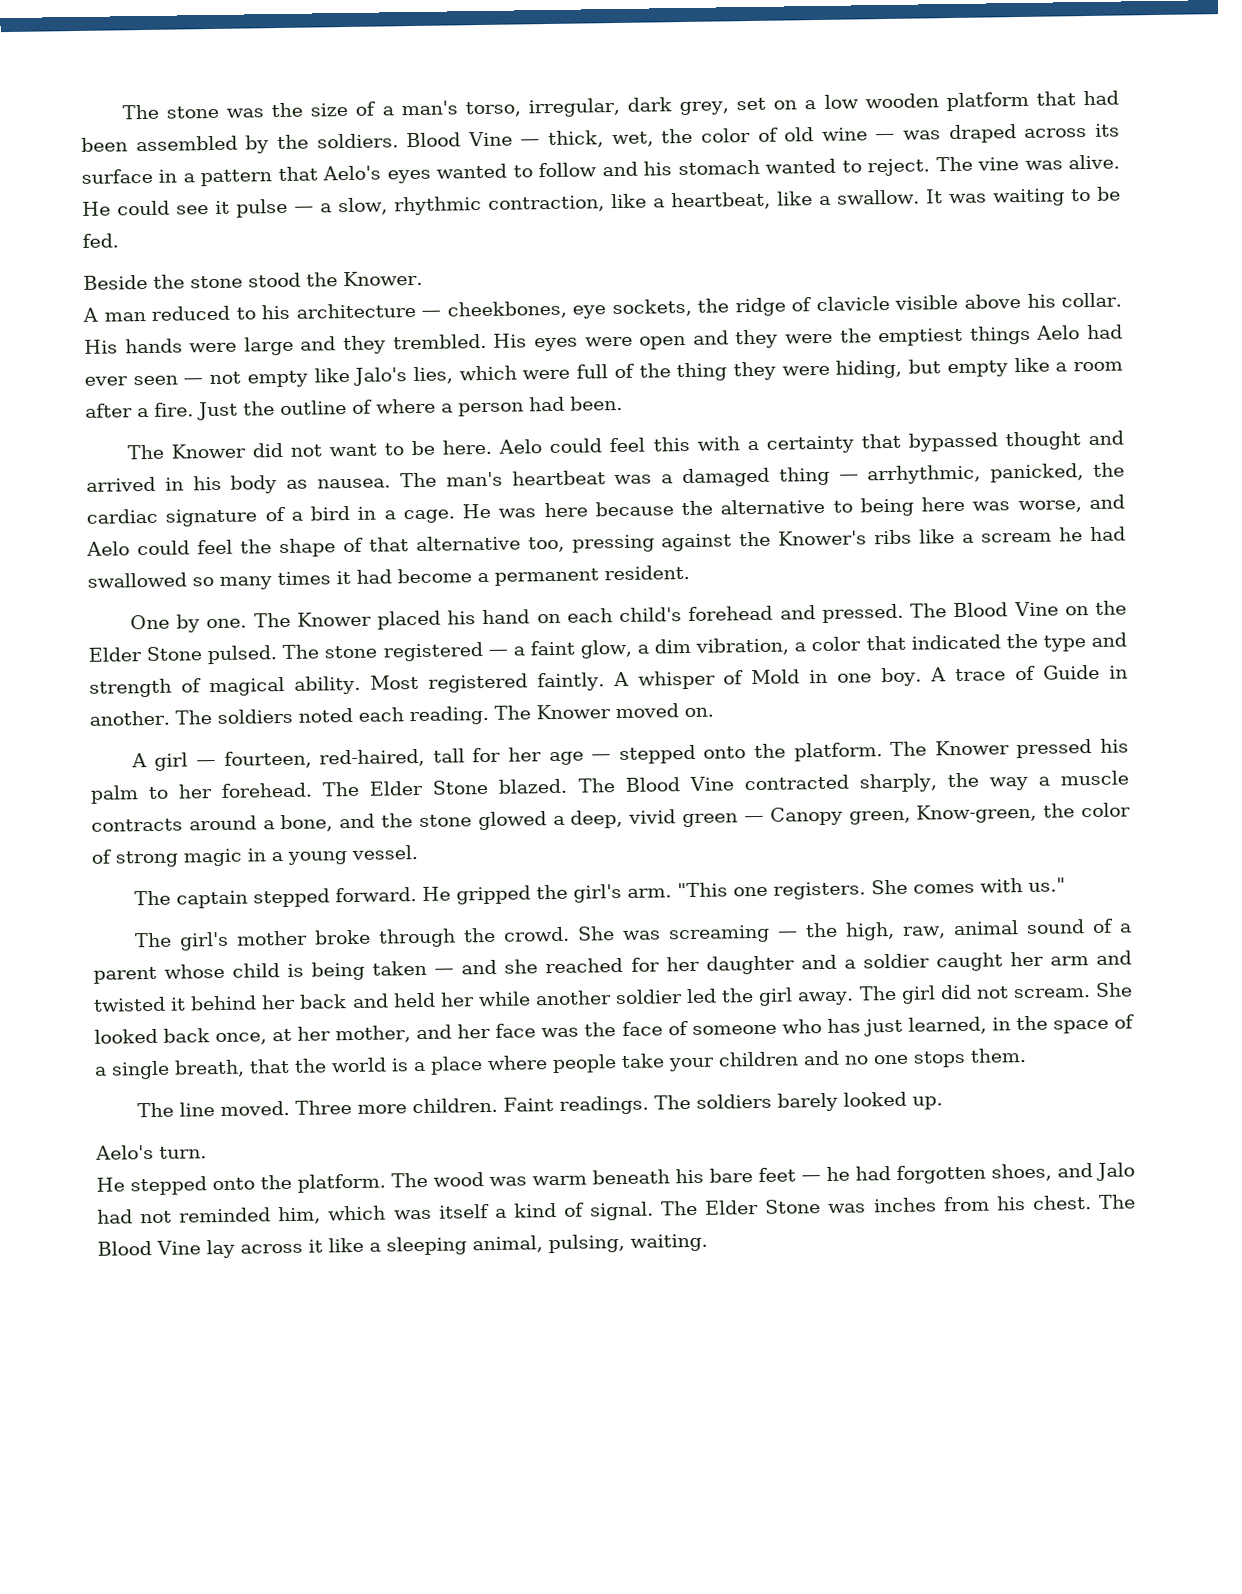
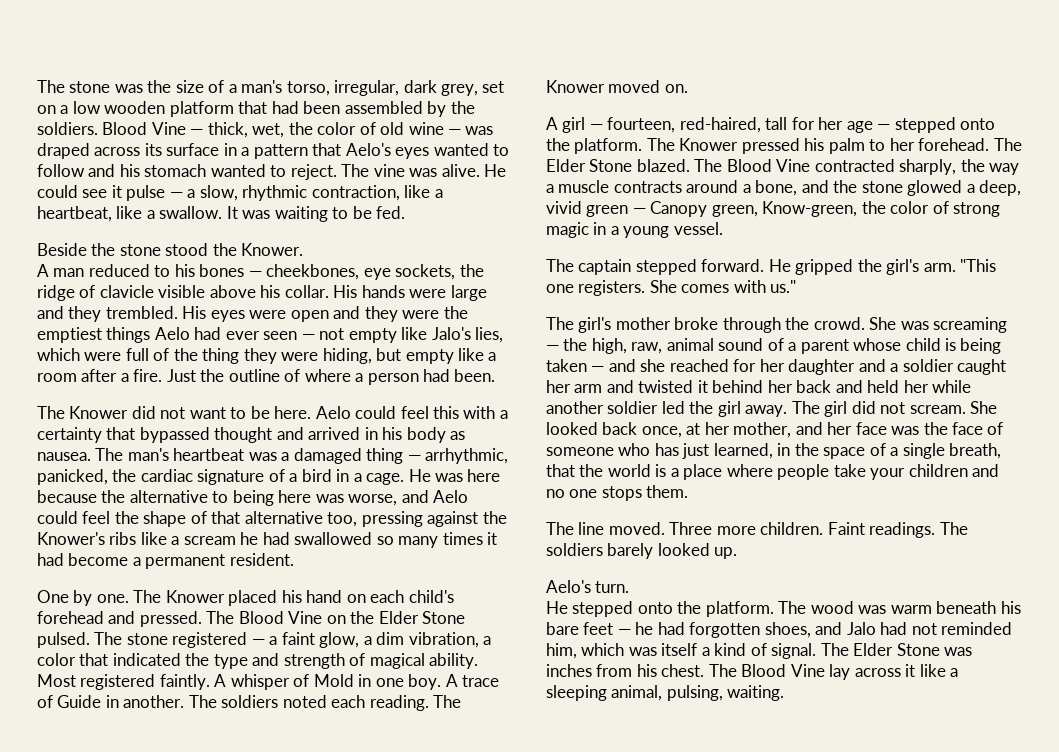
- A man reduced to his architecture — cheekbones, eye sockets, the ridge of clavicle visible above his collar.
+ A man reduced to his bones — cheekbones, eye sockets, the ridge of clavicle visible above his collar.

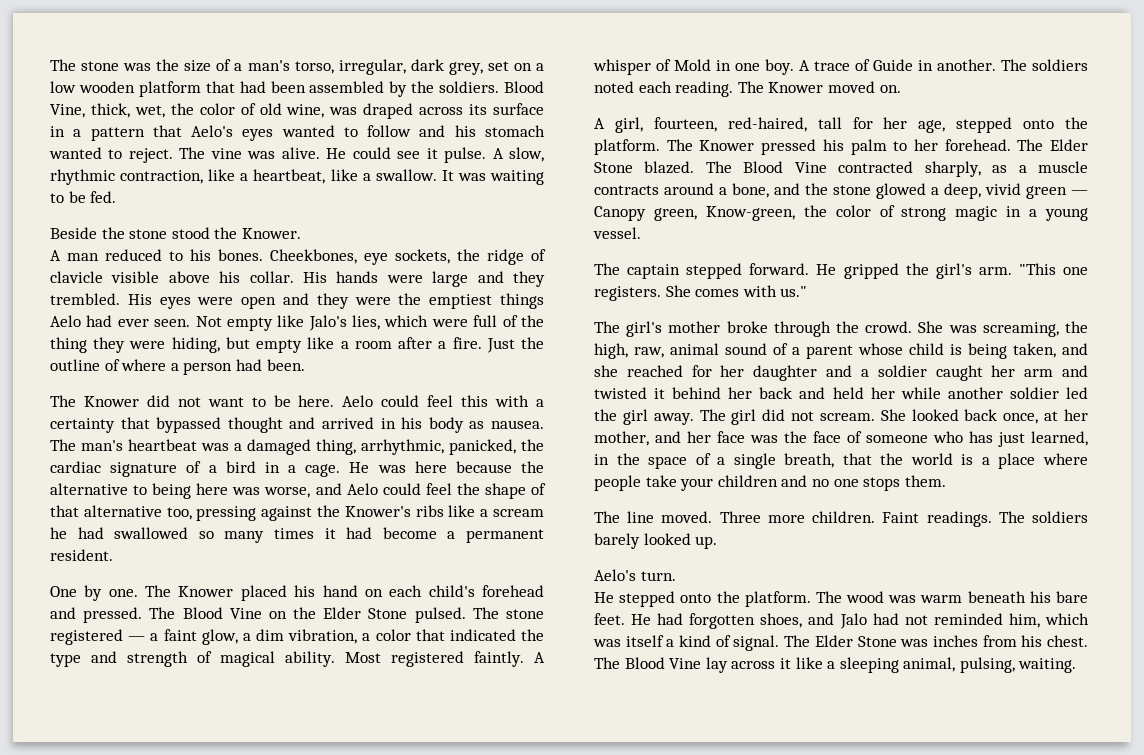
- Blood Vine — thick, wet, the color of old wine — was draped across its surface in a pattern that Aelo's eyes wanted to follow and his stomach wanted to reject.
+ Blood Vine, thick, wet, the color of old wine, was draped across its surface in a pattern that Aelo's eyes wanted to follow and his stomach wanted to reject.
- He could see it pulse — a slow, rhythmic contraction, like a heartbeat, like a swallow.
+ He could see it pulse. A slow, rhythmic contraction, like a heartbeat, like a swallow.
- A man reduced to his bones — cheekbones, eye sockets, the ridge of clavicle visible above his collar.
+ A man reduced to his bones. Cheekbones, eye sockets, the ridge of clavicle visible above his collar.
- His eyes were open and they were the emptiest things Aelo had ever seen — not empty like Jalo's lies, which were full of the thing they were hiding, but empty like a room after a fire.
+ His eyes were open and they were the emptiest things Aelo had ever seen. Not empty like Jalo's lies, which were full of the thing they were hiding, but empty like a room after a fire.
- The man's heartbeat was a damaged thing — arrhythmic, panicked, the cardiac signature of a bird in a cage.
+ The man's heartbeat was a damaged thing, arrhythmic, panicked, the cardiac signature of a bird in a cage.
- A girl — fourteen, red-haired, tall for her age — stepped onto the platform.
+ A girl, fourteen, red-haired, tall for her age, stepped onto the platform.
- The Blood Vine contracted sharply, the way a muscle contracts around a bone, and the stone glowed a deep, vivid green — Canopy green, Know-green, the color of strong magic in a young vessel.
+ The Blood Vine contracted sharply, as a muscle contracts around a bone, and the stone glowed a deep, vivid green — Canopy green, Know-green, the color of strong magic in a young vessel.
- She was screaming — the high, raw, animal sound of a parent whose child is being taken — and she reached for her daughter and a soldier caught her arm and twisted it behind her back and held her while another soldier led the girl away.
+ She was screaming, the high, raw, animal sound of a parent whose child is being taken, and she reached for her daughter and a soldier caught her arm and twisted it behind her back and held her while another soldier led the girl away.
- The wood was warm beneath his bare feet — he had forgotten shoes, and Jalo had not reminded him, which was itself a kind of signal.
+ The wood was warm beneath his bare feet. He had forgotten shoes, and Jalo had not reminded him, which was itself a kind of signal.

